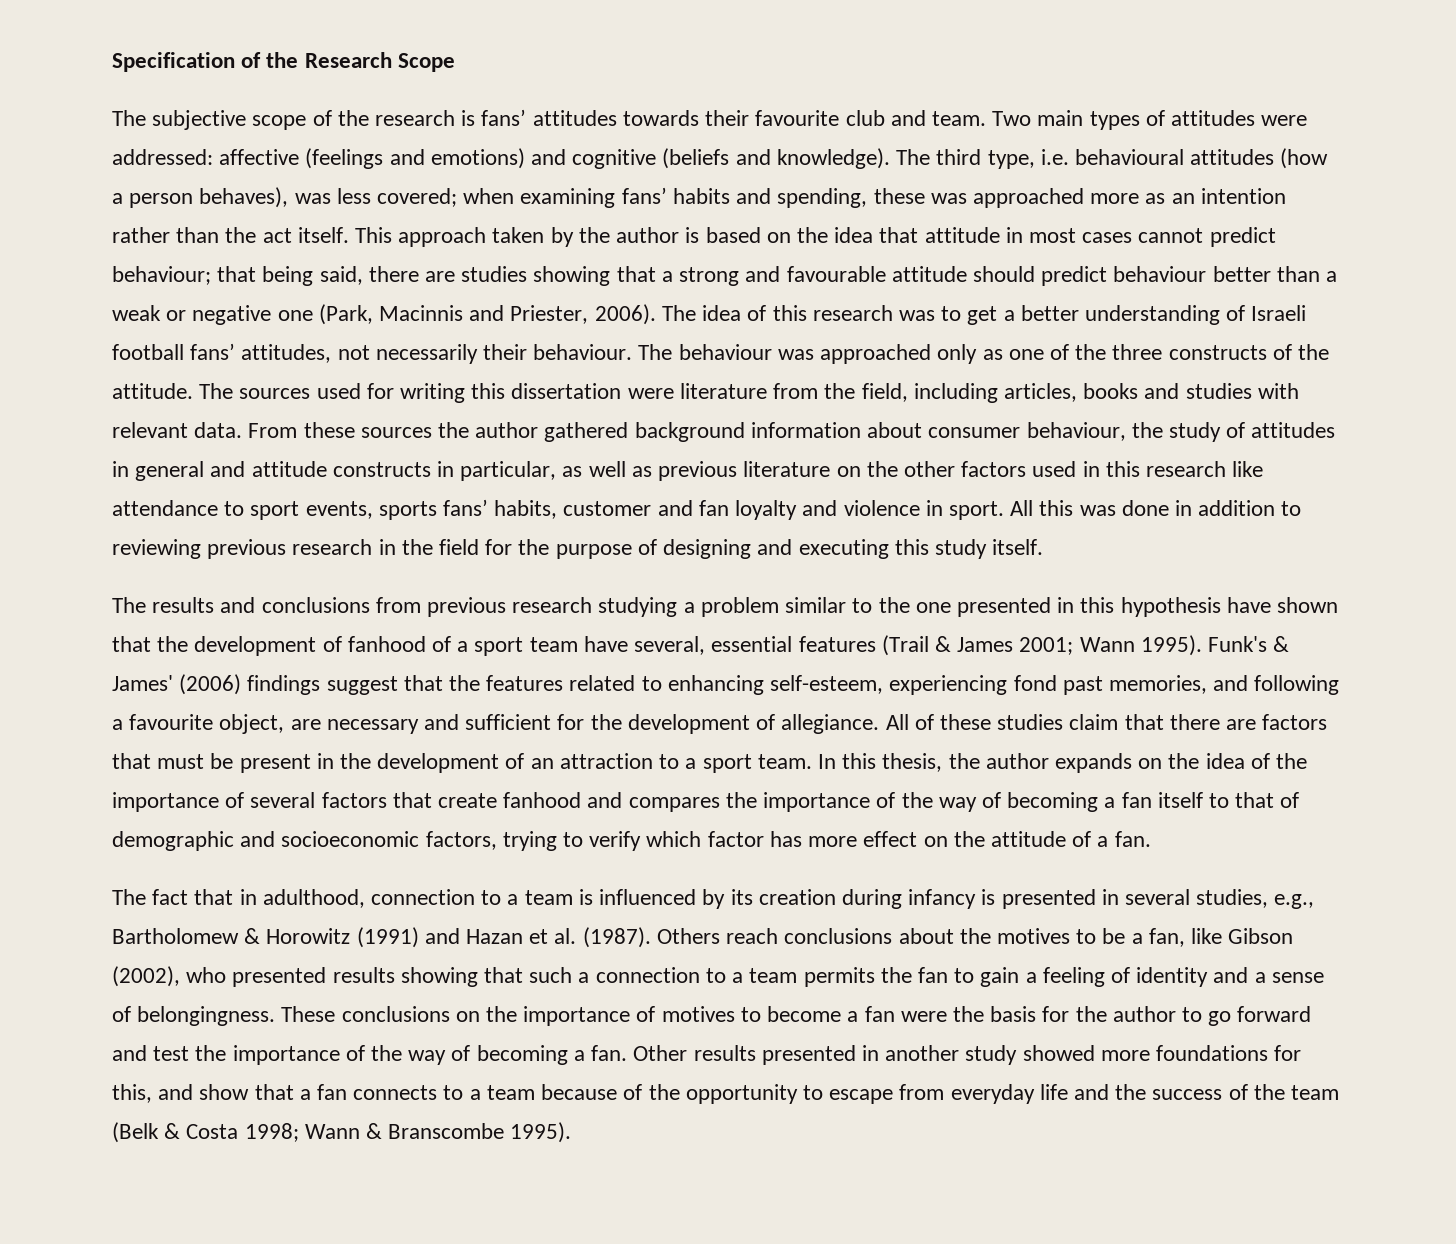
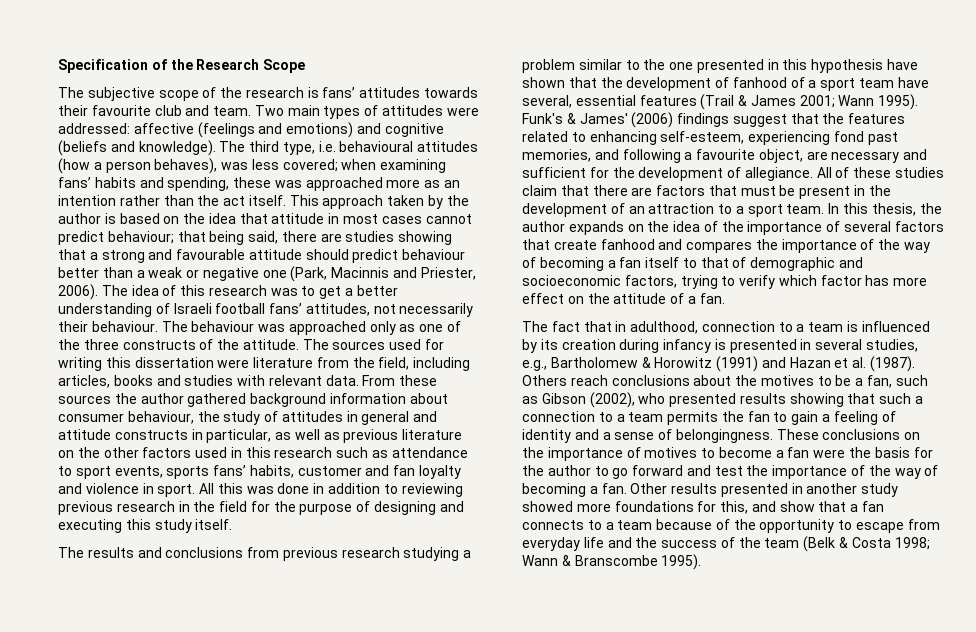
- From these sources the author gathered background information about consumer behaviour, the study of attitudes in general and attitude constructs in particular, as well as previous literature on the other factors used in this research like attendance to sport events, sports fans’ habits, customer and fan loyalty and violence in sport.
+ From these sources the author gathered background information about consumer behaviour, the study of attitudes in general and attitude constructs in particular, as well as previous literature on the other factors used in this research such as attendance to sport events, sports fans’ habits, customer and fan loyalty and violence in sport.
- Others reach conclusions about the motives to be a fan, like Gibson (2002), who presented results showing that such a connection to a team permits the fan to gain a feeling of identity and a sense of belongingness.
+ Others reach conclusions about the motives to be a fan, such as Gibson (2002), who presented results showing that such a connection to a team permits the fan to gain a feeling of identity and a sense of belongingness.

